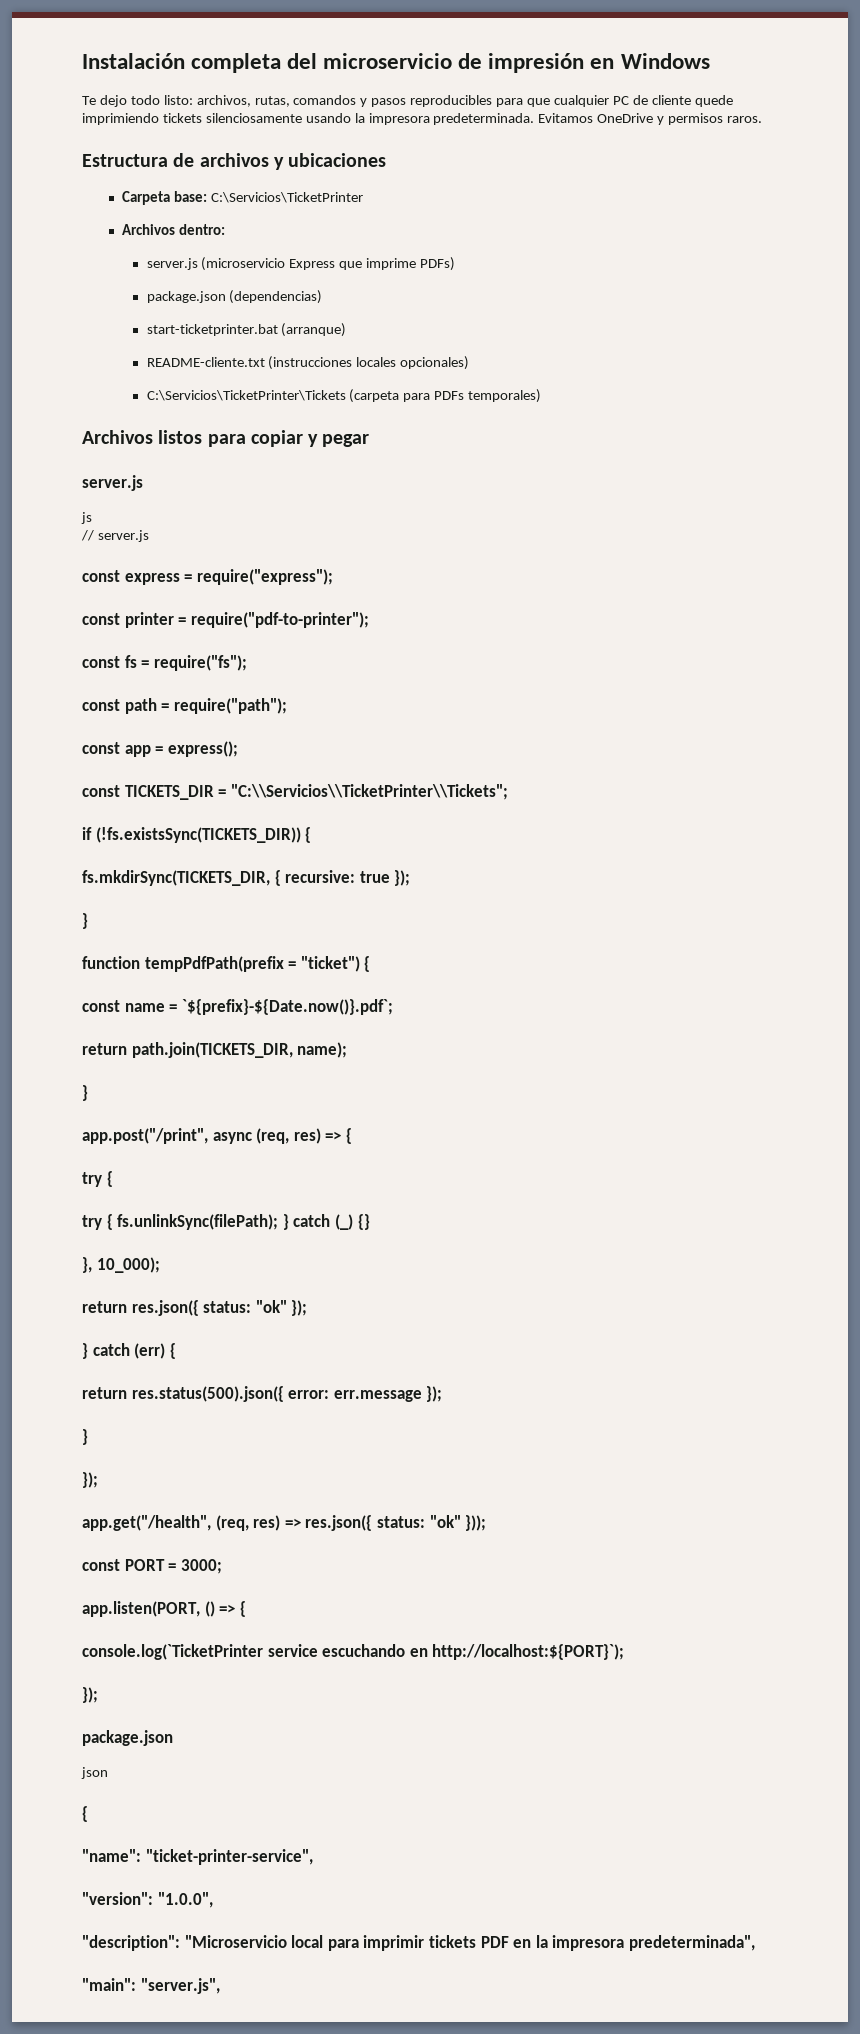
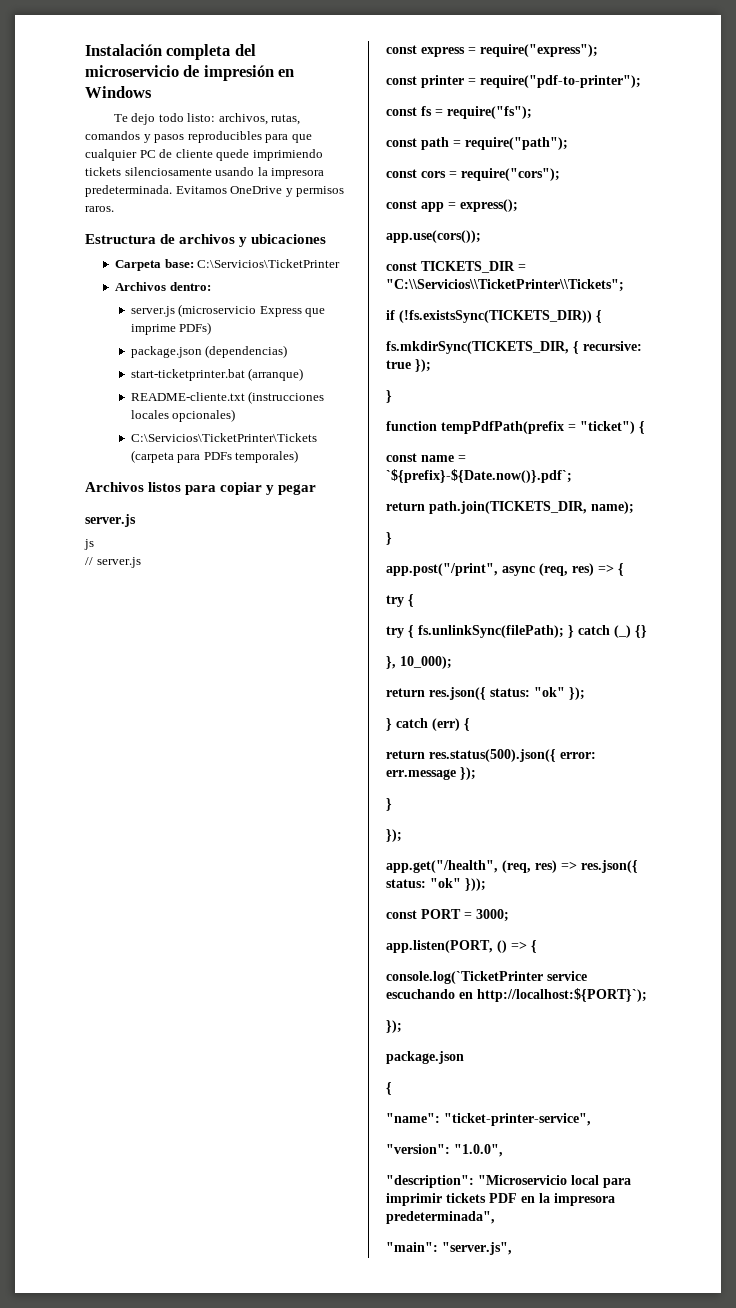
+ const cors = require("cors");
+ app.use(cors());
- json

